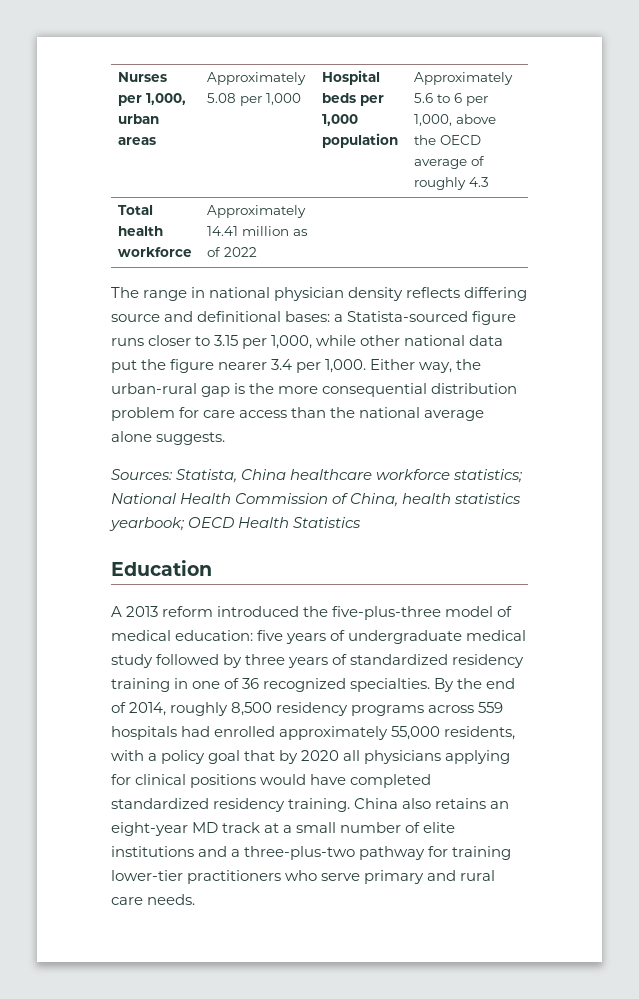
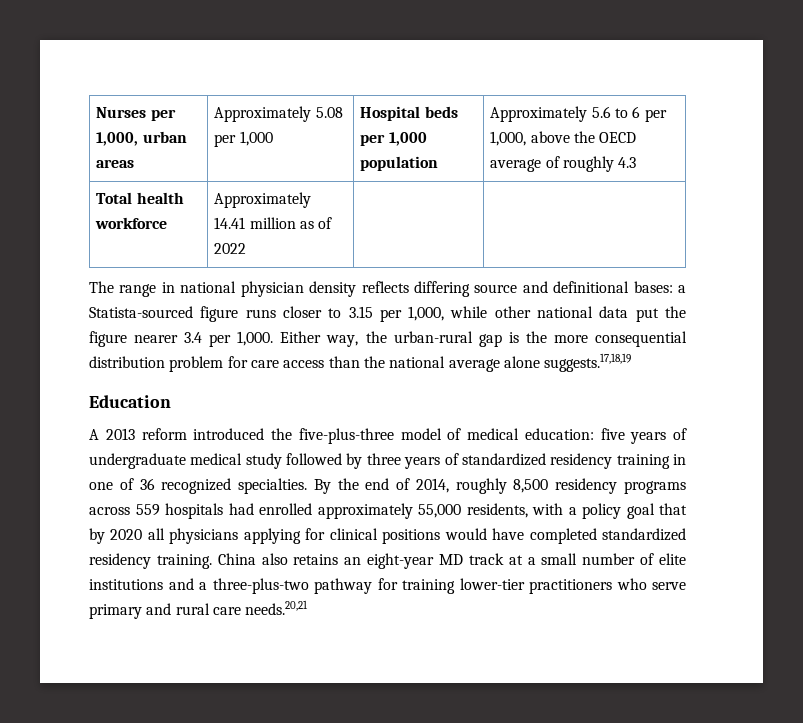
- Either way, the urban-rural gap is the more consequential distribution problem for care access than the national average alone suggests.
- Sources: Statista, China healthcare workforce statistics; National Health Commission of China, health statistics yearbook; OECD Health Statistics
+ Either way, the urban-rural gap is the more consequential distribution problem for care access than the national average alone suggests.17,18,19
- China also retains an eight-year MD track at a small number of elite institutions and a three-plus-two pathway for training lower-tier practitioners who serve primary and rural care needs.
+ China also retains an eight-year MD track at a small number of elite institutions and a three-plus-two pathway for training lower-tier practitioners who serve primary and rural care needs.20,21

